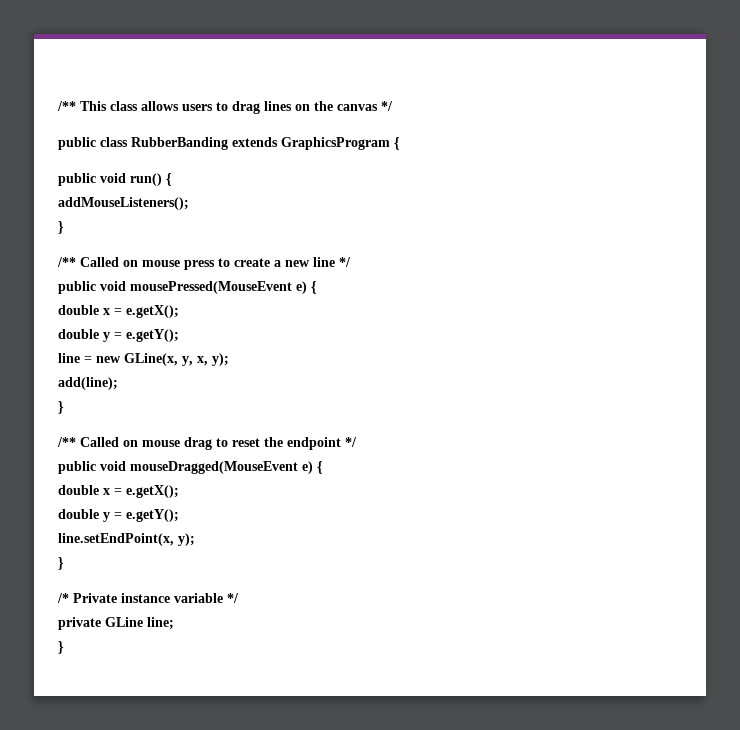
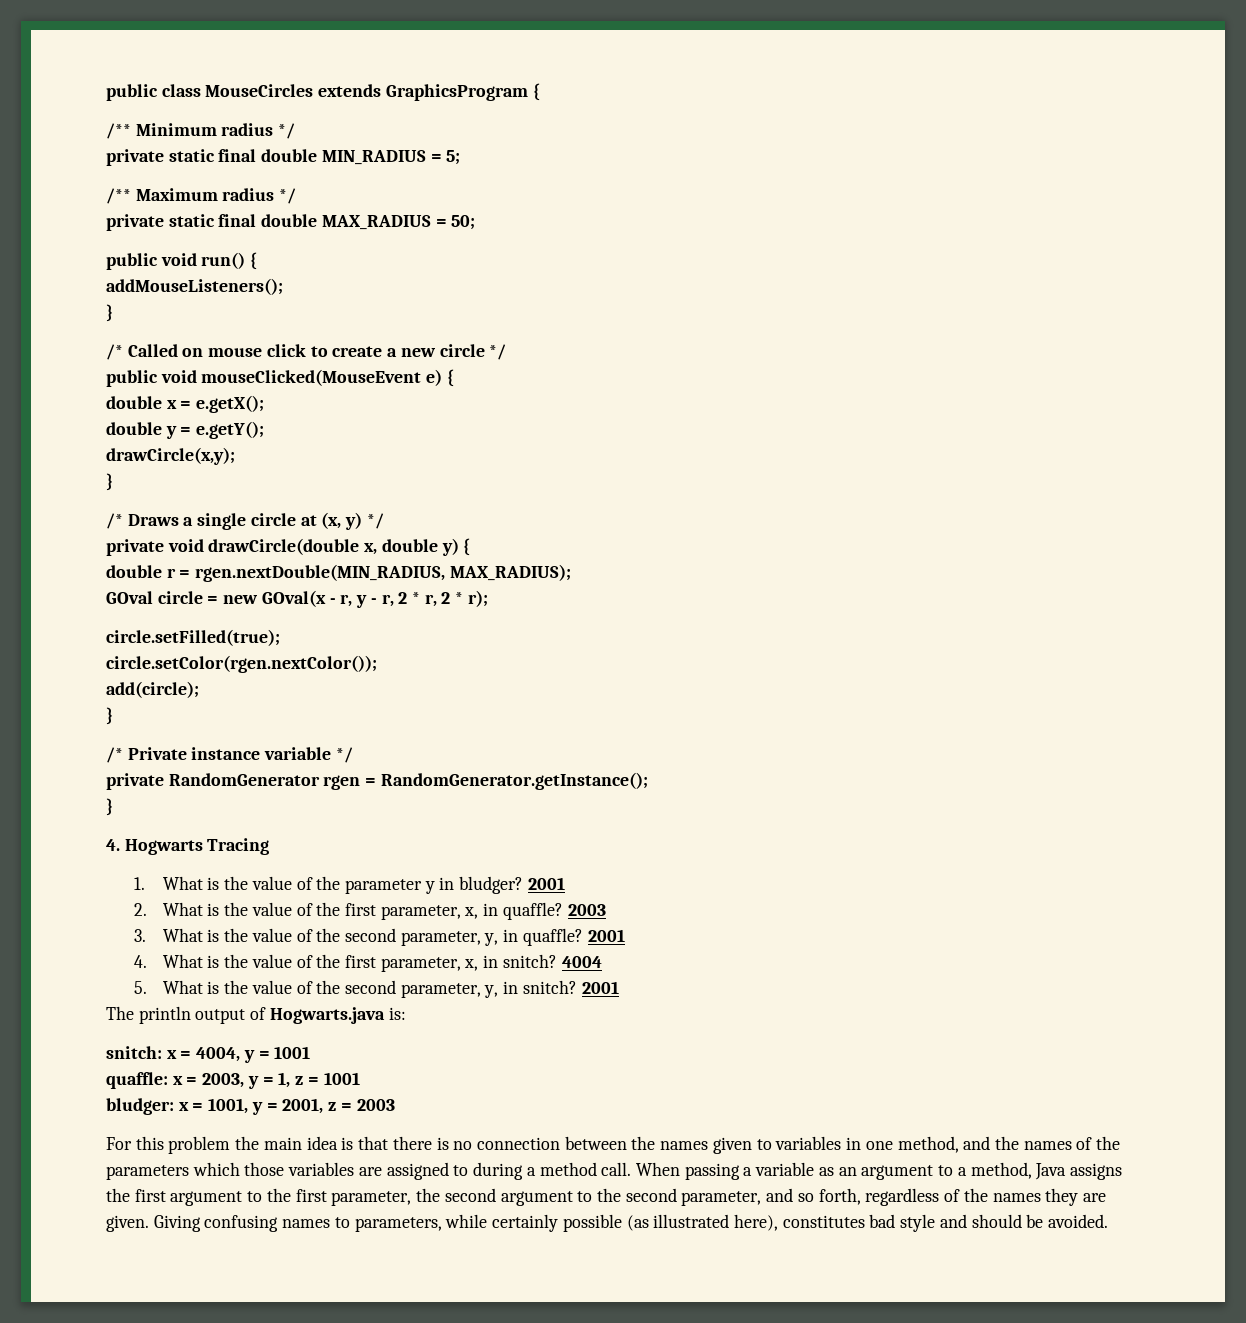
- /** This class allows users to drag lines on the canvas */
- public class RubberBanding extends GraphicsProgram {
+ public class MouseCircles extends GraphicsProgram {
+ /** Minimum radius */
+ private static final double MIN_RADIUS = 5;
+ /** Maximum radius */
+ private static final double MAX_RADIUS = 50;
- /** Called on mouse press to create a new line */
- public void mousePressed(MouseEvent e) {
+ /* Called on mouse click to create a new circle */
+ public void mouseClicked(MouseEvent e) {
- line = new GLine(x, y, x, y);
- add(line);
+ drawCircle(x,y);
  }
- /** Called on mouse drag to reset the endpoint */
- public void mouseDragged(MouseEvent e) {
- double x = e.getX();
- double y = e.getY();
- line.setEndPoint(x, y);
+ /* Draws a single circle at (x, y) */
+ private void drawCircle(double x, double y) {
+ double r = rgen.nextDouble(MIN_RADIUS, MAX_RADIUS);
+ GOval circle = new GOval(x - r, y - r, 2 * r, 2 * r);
+ circle.setFilled(true);
+ circle.setColor(rgen.nextColor());
+ add(circle);
- private GLine line;
+ private RandomGenerator rgen = RandomGenerator.getInstance();
  }
+ 4. Hogwarts Tracing
+ 1. What is the value of the parameter y in bludger? 2001
+ 2. What is the value of the first parameter, x, in quaffle? 2003
+ 3. What is the value of the second parameter, y, in quaffle? 2001
+ 4. What is the value of the first parameter, x, in snitch? 4004
+ 5. What is the value of the second parameter, y, in snitch? 2001
+ The println output of Hogwarts.java is:
+ snitch: x = 4004, y = 1001
+ quaffle: x = 2003, y = 1, z = 1001
+ bludger: x = 1001, y = 2001, z = 2003
+ For this problem the main idea is that there is no connection between the names given to variables in one method, and the names of the parameters which those variables are assigned to during a method call. When passing a variable as an argument to a method, Java assigns the first argument to the first parameter, the second argument to the second parameter, and so forth, regardless of the names they are given. Giving confusing names to parameters, while certainly possible (as illustrated here), constitutes bad style and should be avoided.

